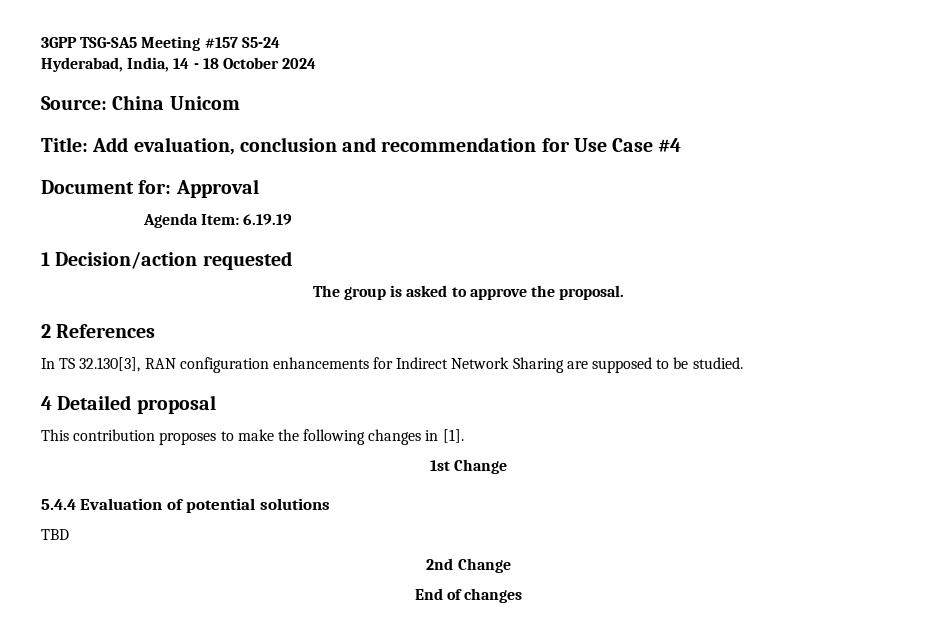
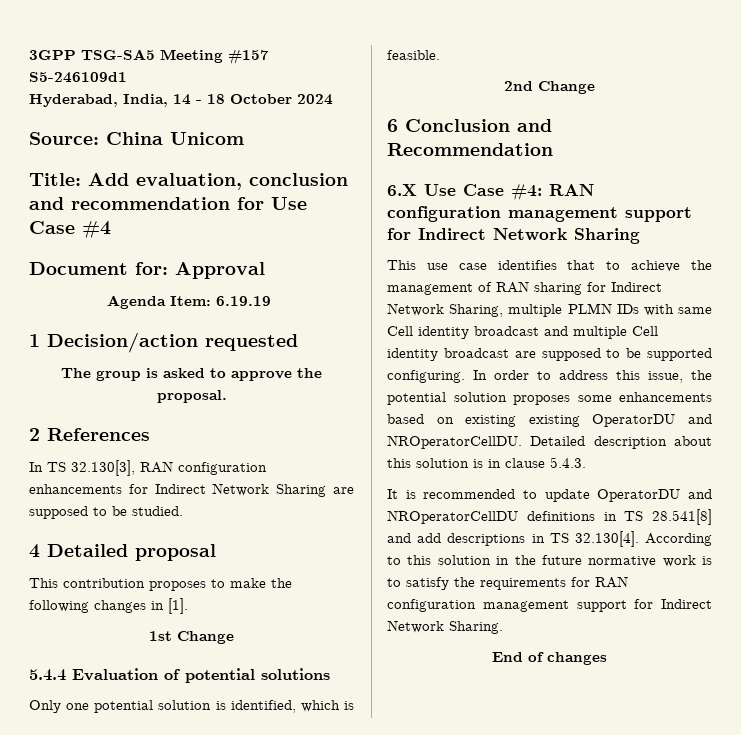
- 3GPP TSG-SA5 Meeting #157 S5-24
+ 3GPP TSG-SA5 Meeting #157 S5-246109d1
- TBD
+ Only one potential solution is identified, which is feasible.
  2nd Change
+ 6 Conclusion and Recommendation
+ 6.X Use Case #4: RAN configuration management support for Indirect Network Sharing
+ This use case identifies that to achieve the management of RAN sharing for Indirect Network Sharing, multiple PLMN IDs with same Cell identity broadcast and multiple Cell identity broadcast are supposed to be supported configuring. In order to address this issue, the potential solution proposes some enhancements based on existing existing OperatorDU and NROperatorCellDU. Detailed description about this solution is in clause 5.4.3.
+ It is recommended to update OperatorDU and NROperatorCellDU definitions in TS 28.541[8] and add descriptions in TS 32.130[4]. According to this solution in the future normative work is to satisfy the requirements for RAN configuration management support for Indirect Network Sharing.

